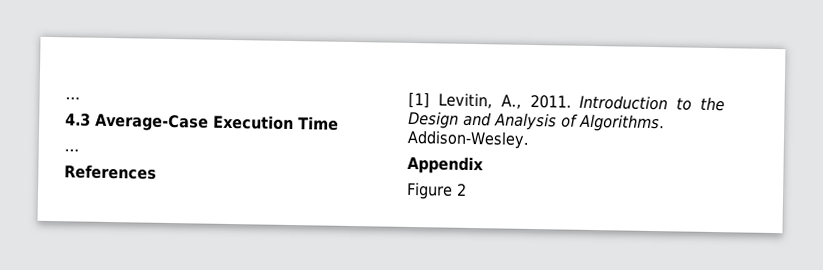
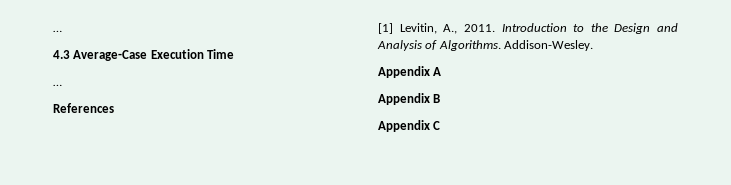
- Appendix
- Figure 2
+ Appendix A
+ Appendix B
+ Appendix C

